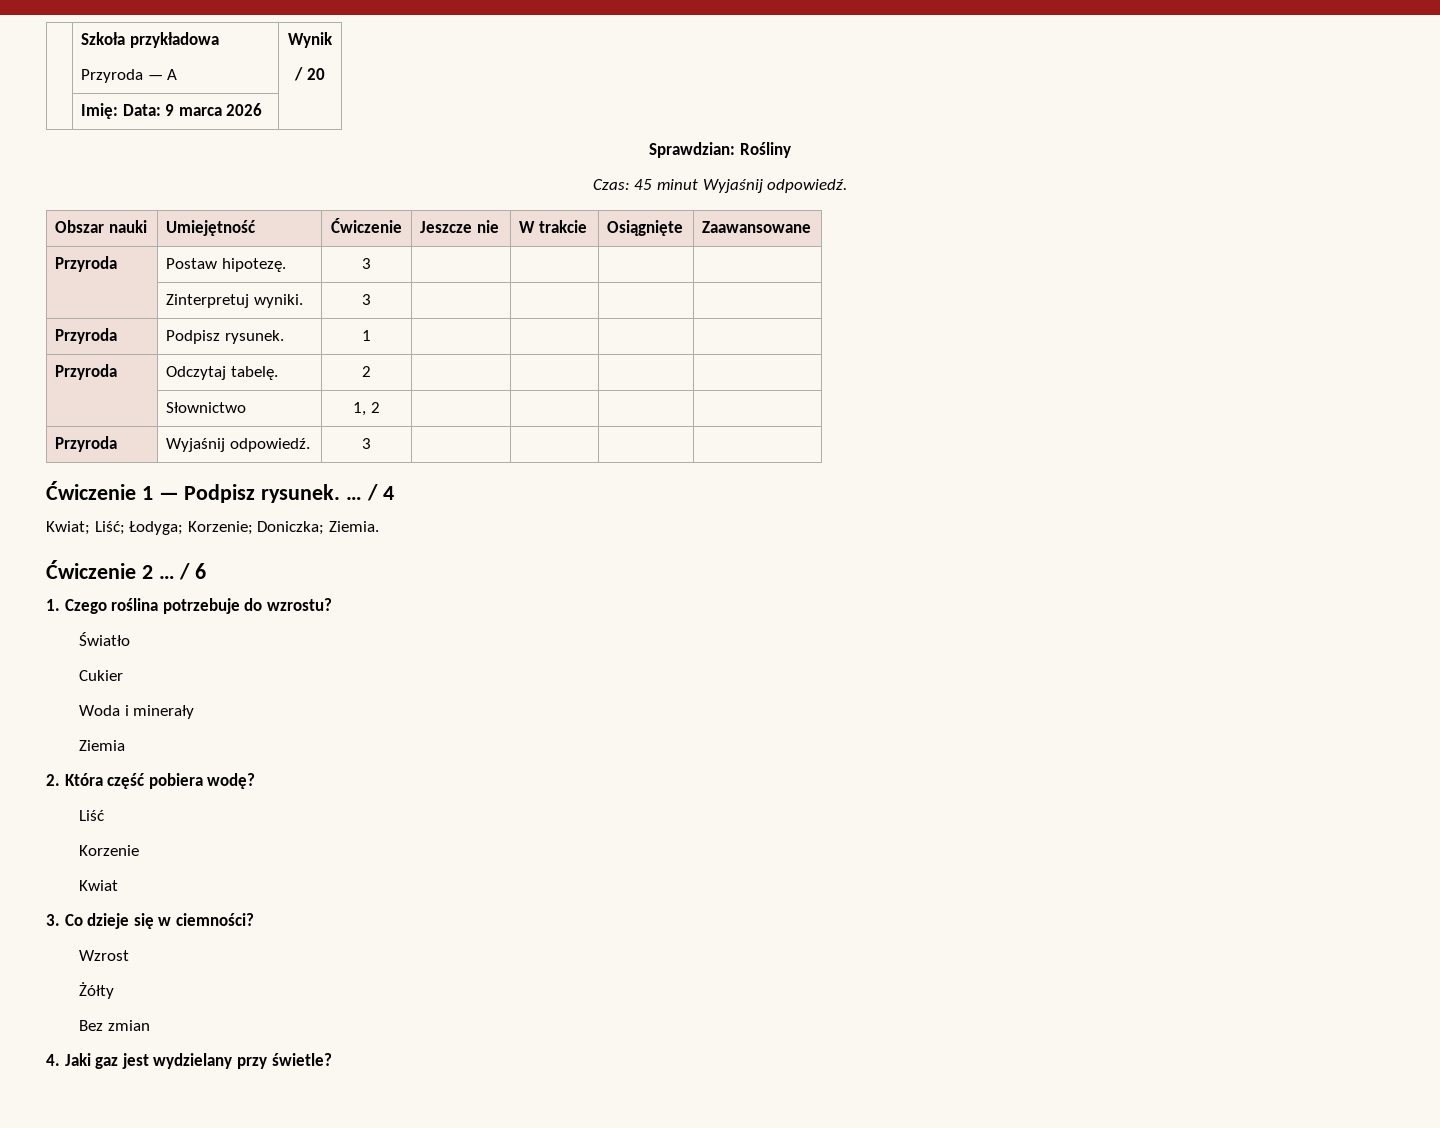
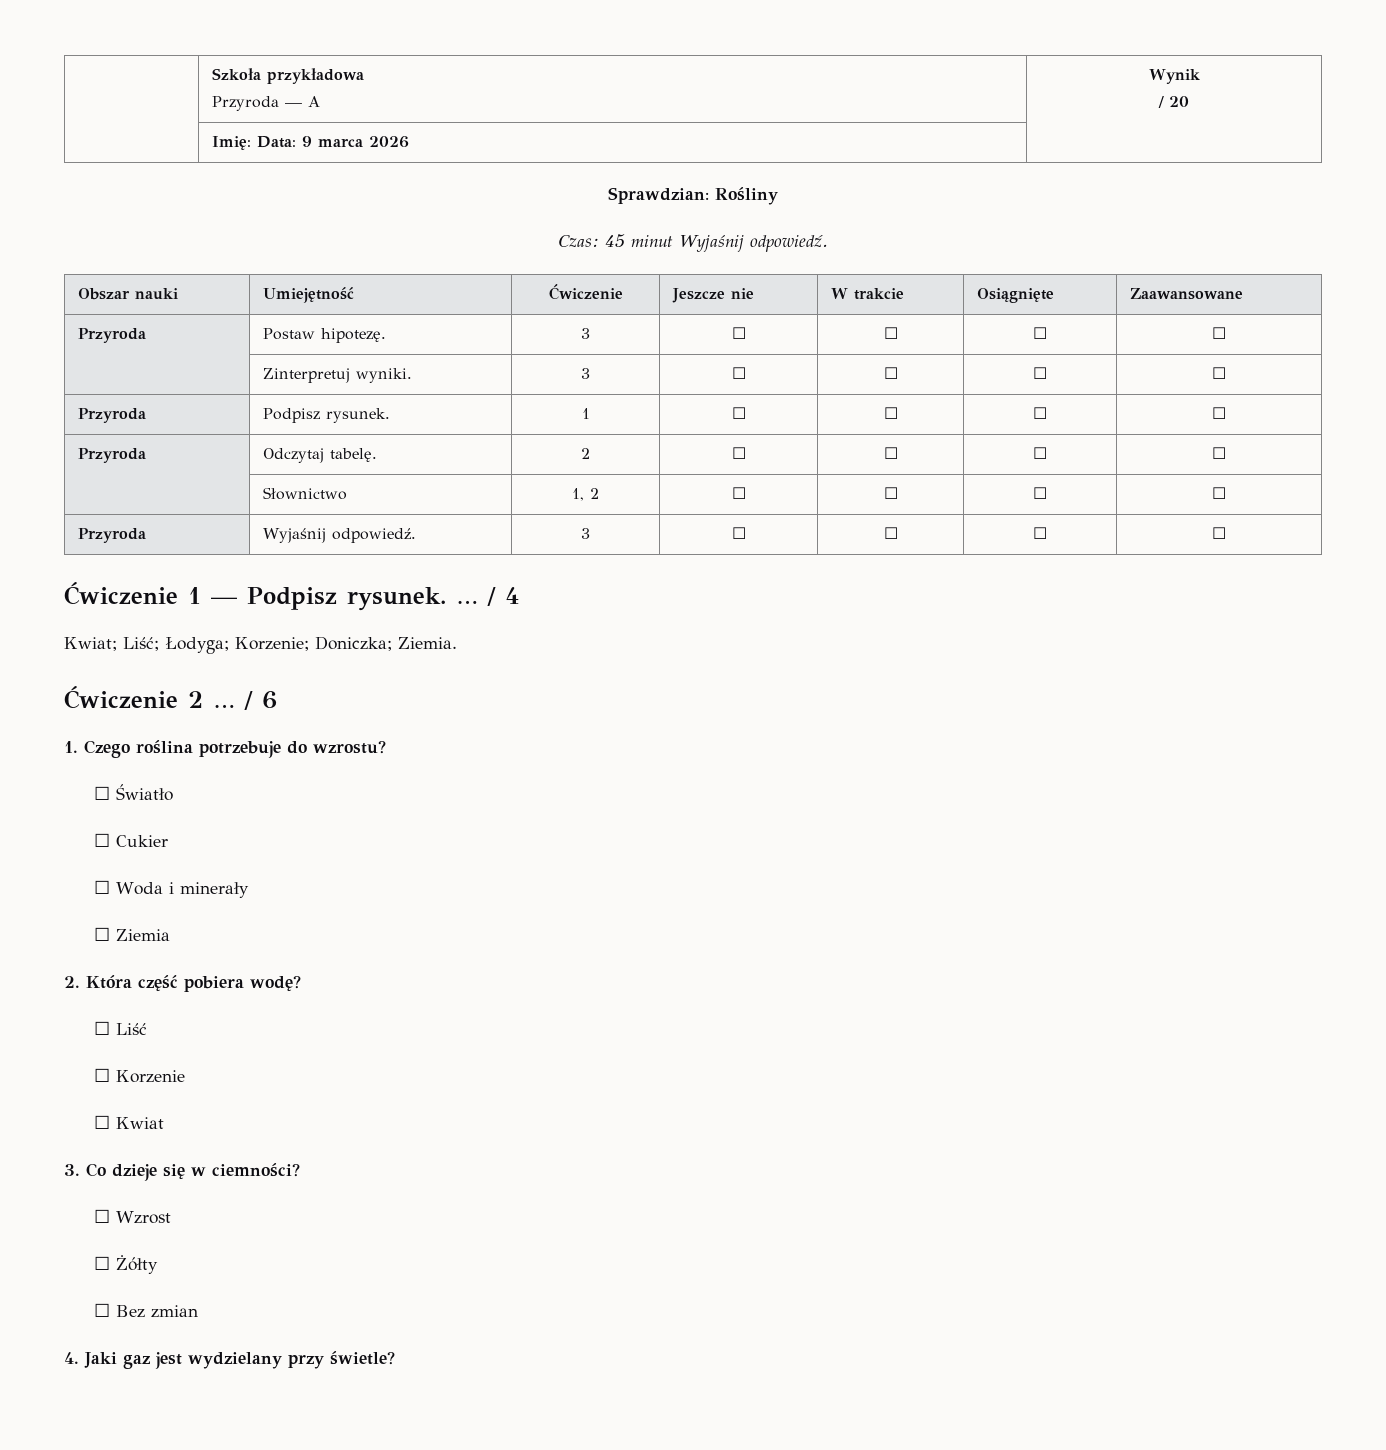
- Przyroda | Postaw hipotezę. | 3 | | | |
+ Przyroda | Postaw hipotezę. | 3 | ☐ | ☐ | ☐ | ☐
- | Zinterpretuj wyniki. | 3 | | | |
+ | Zinterpretuj wyniki. | 3 | ☐ | ☐ | ☐ | ☐
- Przyroda | Podpisz rysunek. | 1 | | | |
+ Przyroda | Podpisz rysunek. | 1 | ☐ | ☐ | ☐ | ☐
- Przyroda | Odczytaj tabelę. | 2 | | | |
+ Przyroda | Odczytaj tabelę. | 2 | ☐ | ☐ | ☐ | ☐
- | Słownictwo | 1, 2 | | | |
+ | Słownictwo | 1, 2 | ☐ | ☐ | ☐ | ☐
- Przyroda | Wyjaśnij odpowiedź. | 3 | | | |
+ Przyroda | Wyjaśnij odpowiedź. | 3 | ☐ | ☐ | ☐ | ☐
- Światło
+ ☐ Światło
- Cukier
+ ☐ Cukier
- Woda i minerały
+ ☐ Woda i minerały
- Ziemia
+ ☐ Ziemia
- Liść
+ ☐ Liść
- Korzenie
+ ☐ Korzenie
- Kwiat
+ ☐ Kwiat
- Wzrost
+ ☐ Wzrost
- Żółty
+ ☐ Żółty
- Bez zmian
+ ☐ Bez zmian

